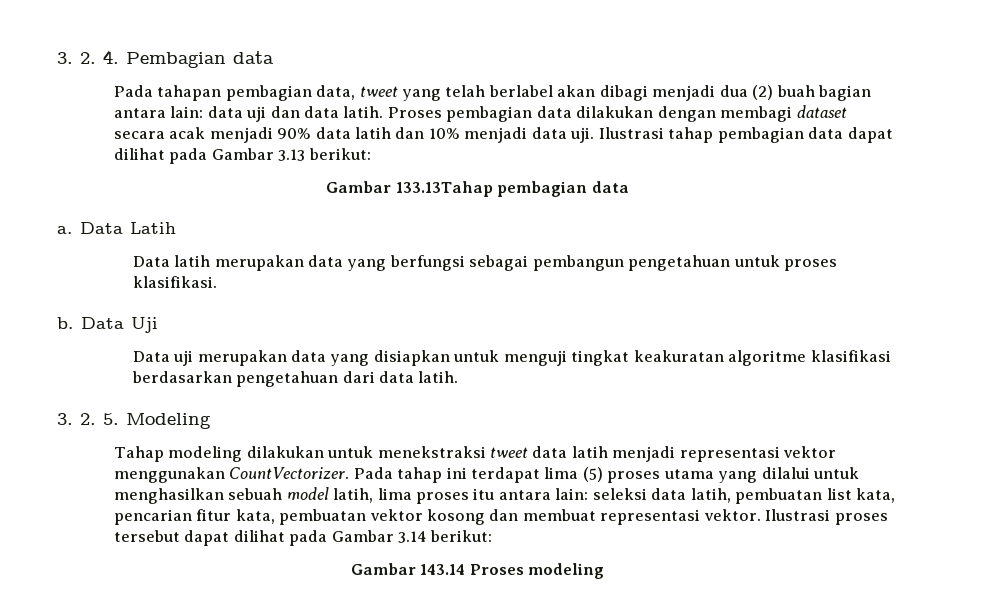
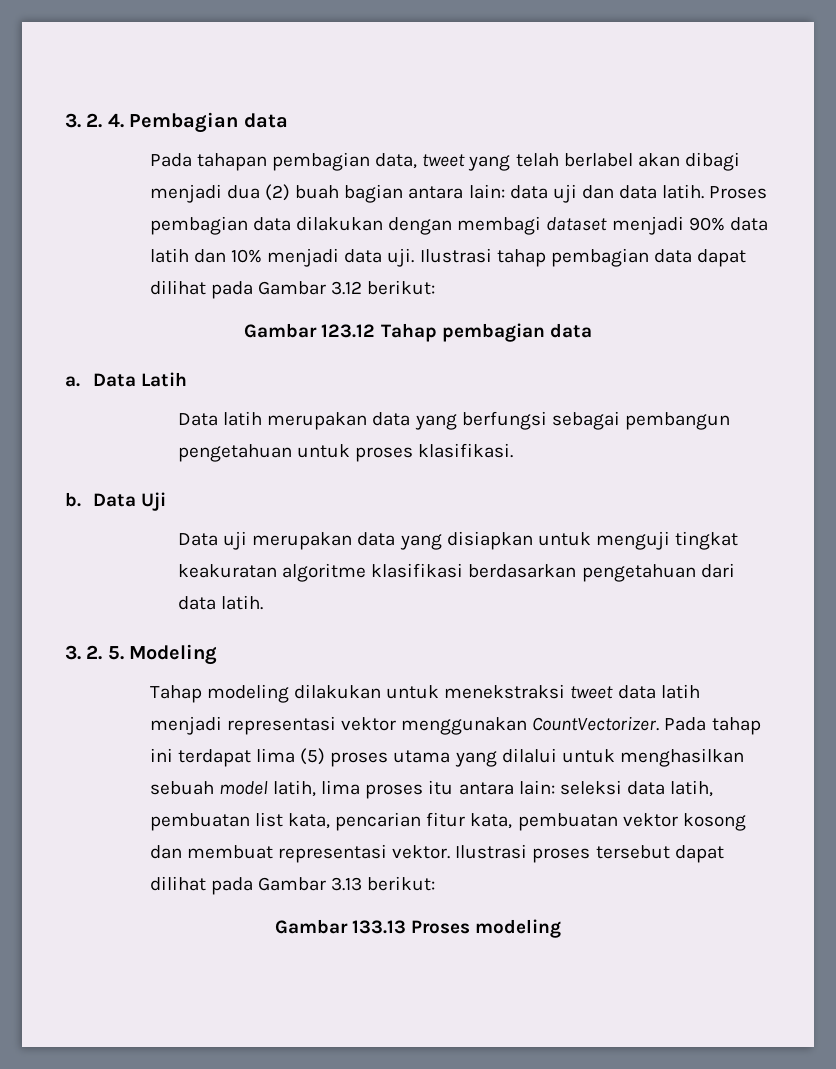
- Proses pembagian data dilakukan dengan membagi dataset secara acak menjadi 90% data latih dan 10% menjadi data uji.
+ Proses pembagian data dilakukan dengan membagi dataset menjadi 90% data latih dan 10% menjadi data uji.
- Ilustrasi tahap pembagian data dapat dilihat pada Gambar 3.13 berikut:
- Gambar 133.13Tahap pembagian data
+ Ilustrasi tahap pembagian data dapat dilihat pada Gambar 3.12 berikut:
+ Gambar 123.12 Tahap pembagian data
- Ilustrasi proses tersebut dapat dilihat pada Gambar 3.14 berikut:
- Gambar 143.14 Proses modeling
+ Ilustrasi proses tersebut dapat dilihat pada Gambar 3.13 berikut:
+ Gambar 133.13 Proses modeling

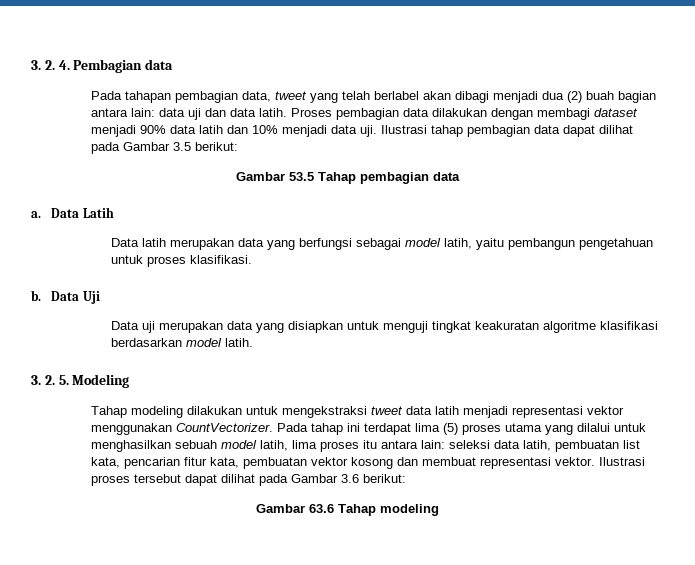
- Ilustrasi tahap pembagian data dapat dilihat pada Gambar 3.12 berikut:
- Gambar 123.12 Tahap pembagian data
+ Ilustrasi tahap pembagian data dapat dilihat pada Gambar 3.5 berikut:
+ Gambar 53.5 Tahap pembagian data
- Data latih merupakan data yang berfungsi sebagai pembangun pengetahuan untuk proses klasifikasi.
+ Data latih merupakan data yang berfungsi sebagai model latih, yaitu pembangun pengetahuan untuk proses klasifikasi.
- Data uji merupakan data yang disiapkan untuk menguji tingkat keakuratan algoritme klasifikasi berdasarkan pengetahuan dari data latih.
+ Data uji merupakan data yang disiapkan untuk menguji tingkat keakuratan algoritme klasifikasi berdasarkan model latih.
- Tahap modeling dilakukan untuk menekstraksi tweet data latih menjadi representasi vektor menggunakan CountVectorizer.
+ Tahap modeling dilakukan untuk mengekstraksi tweet data latih menjadi representasi vektor menggunakan CountVectorizer.
- Ilustrasi proses tersebut dapat dilihat pada Gambar 3.13 berikut:
- Gambar 133.13 Proses modeling
+ Ilustrasi proses tersebut dapat dilihat pada Gambar 3.6 berikut:
+ Gambar 63.6 Tahap modeling

